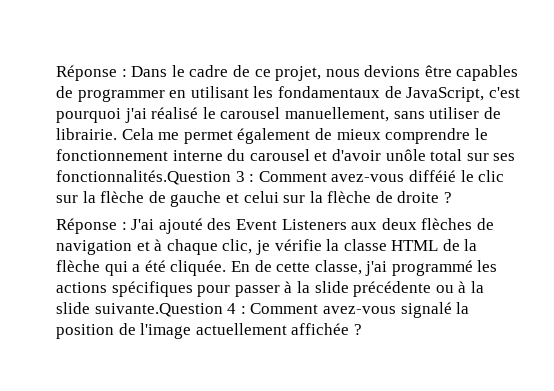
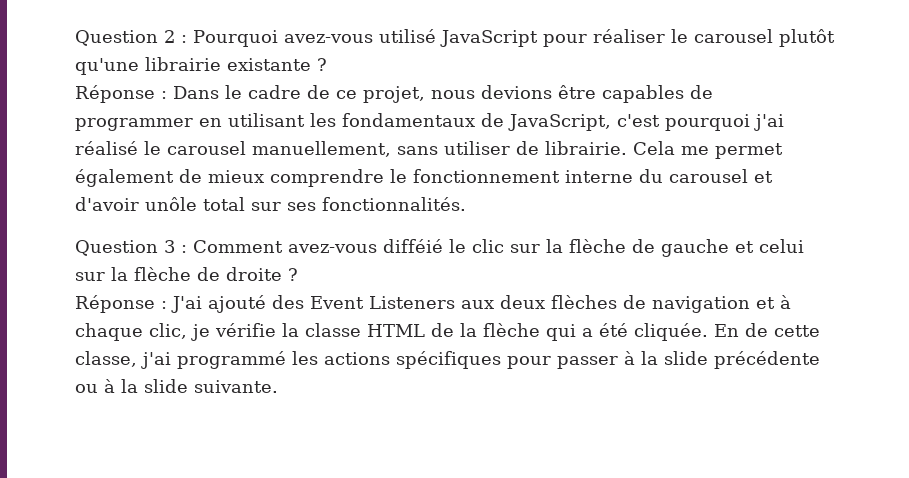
+ Question 2 : Pourquoi avez-vous utilisé JavaScript pour réaliser le carousel plutôt qu'une librairie existante ?
- Cela me permet également de mieux comprendre le fonctionnement interne du carousel et d'avoir unôle total sur ses fonctionnalités.Question 3 : Comment avez-vous difféié le clic sur la flèche de gauche et celui sur la flèche de droite ?
+ Cela me permet également de mieux comprendre le fonctionnement interne du carousel et d'avoir unôle total sur ses fonctionnalités.
+ Question 3 : Comment avez-vous difféié le clic sur la flèche de gauche et celui sur la flèche de droite ?
- En de cette classe, j'ai programmé les actions spécifiques pour passer à la slide précédente ou à la slide suivante.Question 4 : Comment avez-vous signalé la position de l'image actuellement affichée ?
+ En de cette classe, j'ai programmé les actions spécifiques pour passer à la slide précédente ou à la slide suivante.

